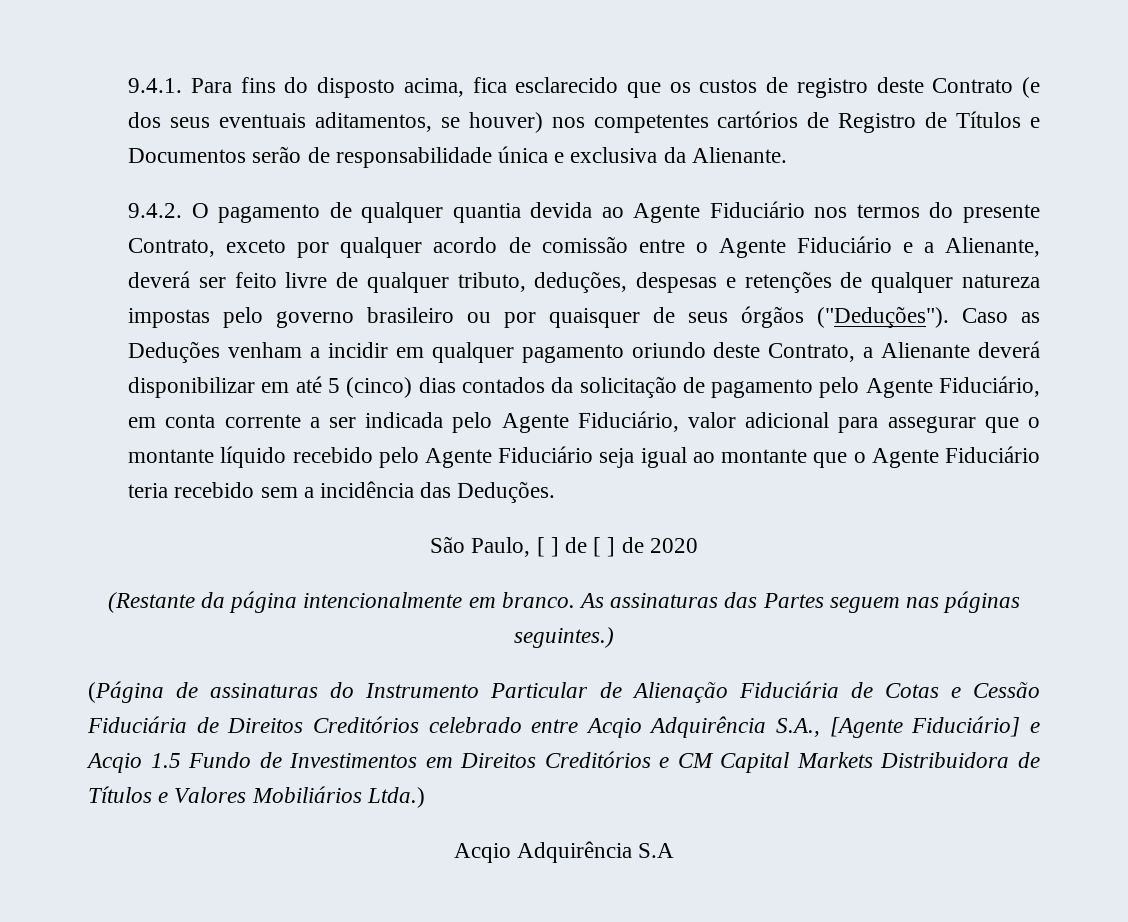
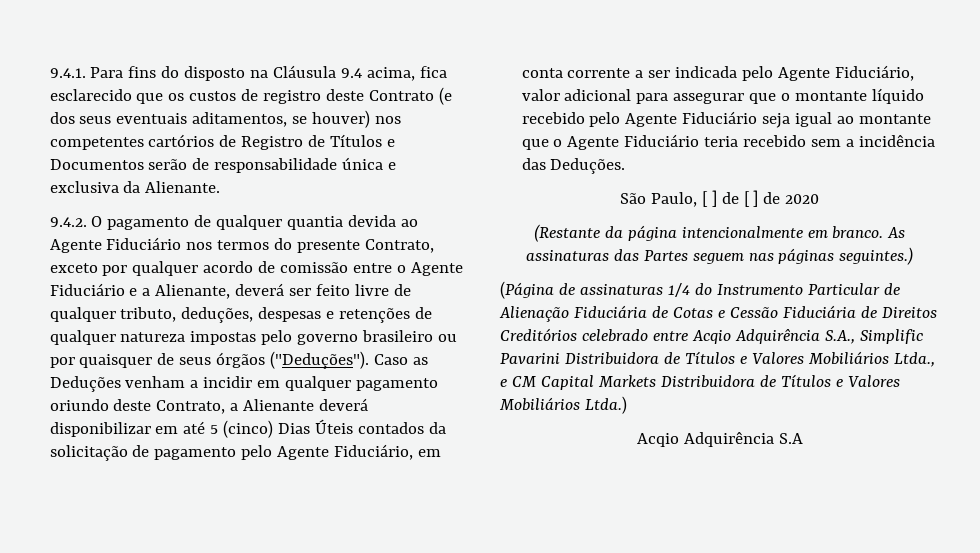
- 9.4.1. Para fins do disposto acima, fica esclarecido que os custos de registro deste Contrato (e dos seus eventuais aditamentos, se houver) nos competentes cartórios de Registro de Títulos e Documentos serão de responsabilidade única e exclusiva da Alienante.
+ 9.4.1. Para fins do disposto na Cláusula 9.4 acima, fica esclarecido que os custos de registro deste Contrato (e dos seus eventuais aditamentos, se houver) nos competentes cartórios de Registro de Títulos e Documentos serão de responsabilidade única e exclusiva da Alienante.
- Caso as Deduções venham a incidir em qualquer pagamento oriundo deste Contrato, a Alienante deverá disponibilizar em até 5 (cinco) dias contados da solicitação de pagamento pelo Agente Fiduciário, em conta corrente a ser indicada pelo Agente Fiduciário, valor adicional para assegurar que o montante líquido recebido pelo Agente Fiduciário seja igual ao montante que o Agente Fiduciário teria recebido sem a incidência das Deduções.
+ Caso as Deduções venham a incidir em qualquer pagamento oriundo deste Contrato, a Alienante deverá disponibilizar em até 5 (cinco) Dias Úteis contados da solicitação de pagamento pelo Agente Fiduciário, em conta corrente a ser indicada pelo Agente Fiduciário, valor adicional para assegurar que o montante líquido recebido pelo Agente Fiduciário seja igual ao montante que o Agente Fiduciário teria recebido sem a incidência das Deduções.
- (Página de assinaturas do Instrumento Particular de Alienação Fiduciária de Cotas e Cessão Fiduciária de Direitos Creditórios celebrado entre Acqio Adquirência S.A., [Agente Fiduciário] e Acqio 1.5 Fundo de Investimentos em Direitos Creditórios e CM Capital Markets Distribuidora de Títulos e Valores Mobiliários Ltda.)
+ (Página de assinaturas 1/4 do Instrumento Particular de Alienação Fiduciária de Cotas e Cessão Fiduciária de Direitos Creditórios celebrado entre Acqio Adquirência S.A., Simplific Pavarini Distribuidora de Títulos e Valores Mobiliários Ltda., e CM Capital Markets Distribuidora de Títulos e Valores Mobiliários Ltda.)

